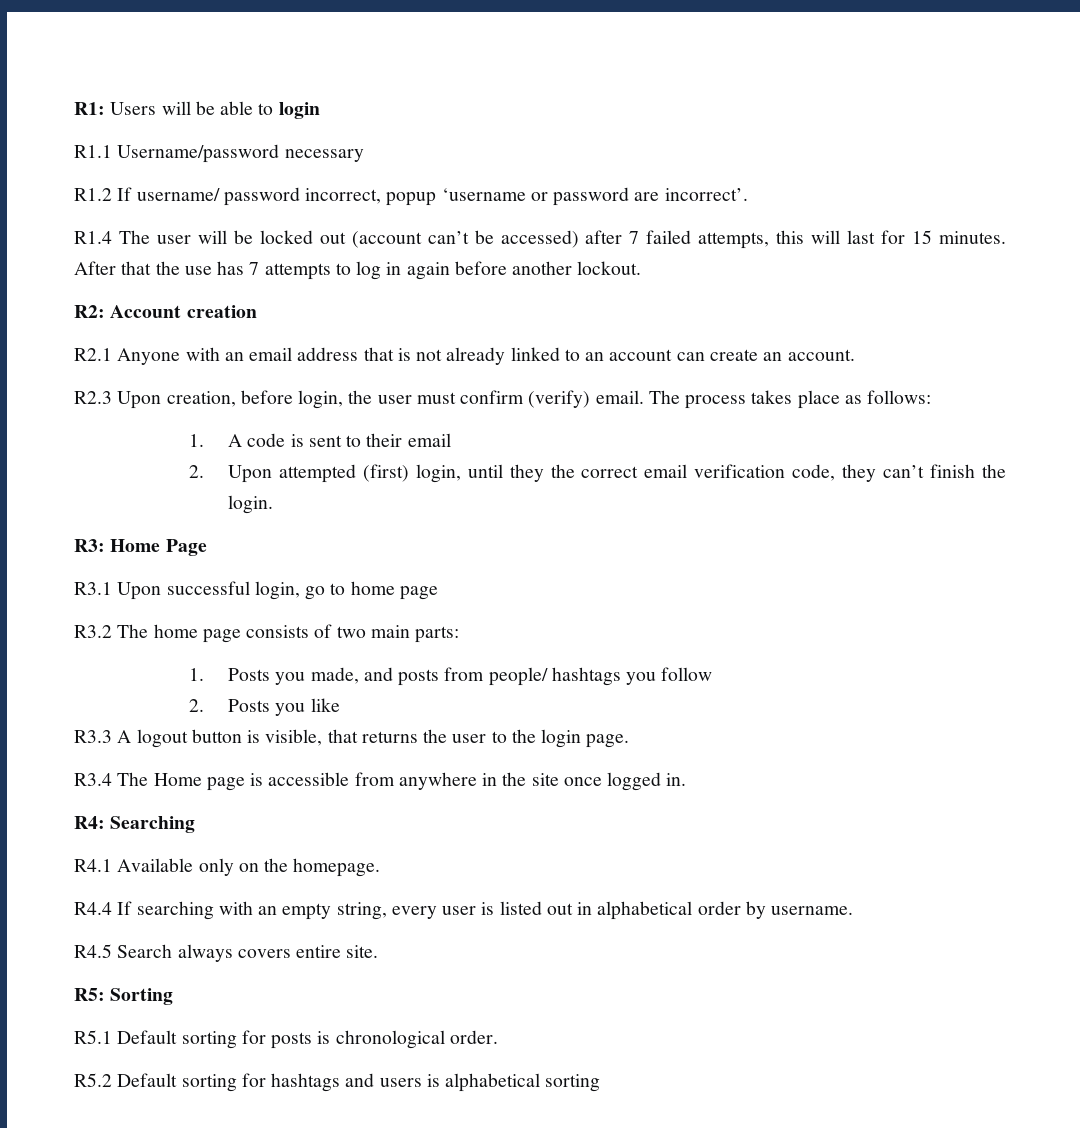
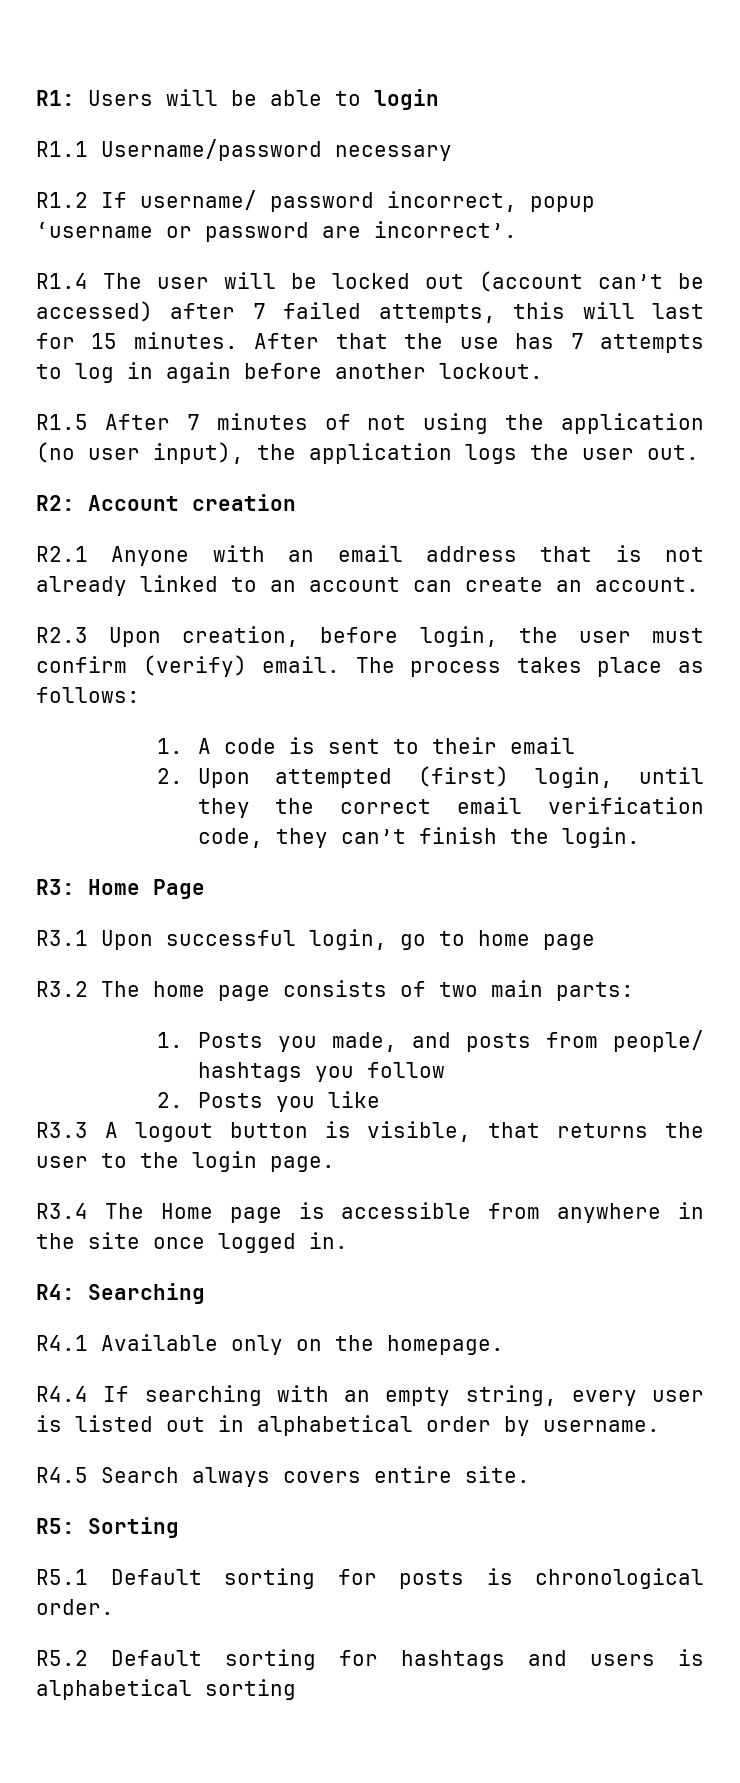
+ R1.5 After 7 minutes of not using the application (no user input), the application logs the user out.

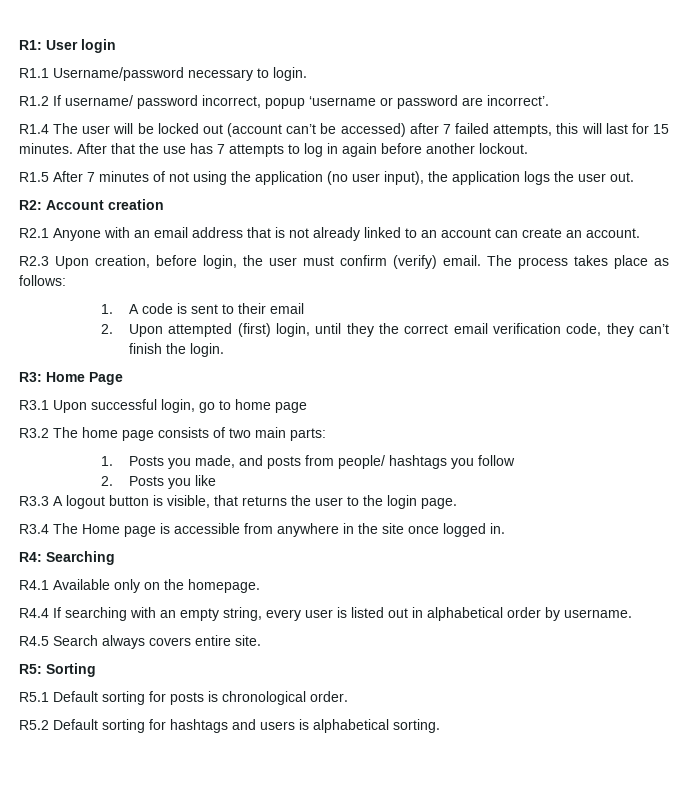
- R1: Users will be able to login
+ R1: User login
- R1.1 Username/password necessary
+ R1.1 Username/password necessary to login.
- R5.2 Default sorting for hashtags and users is alphabetical sorting
+ R5.2 Default sorting for hashtags and users is alphabetical sorting.

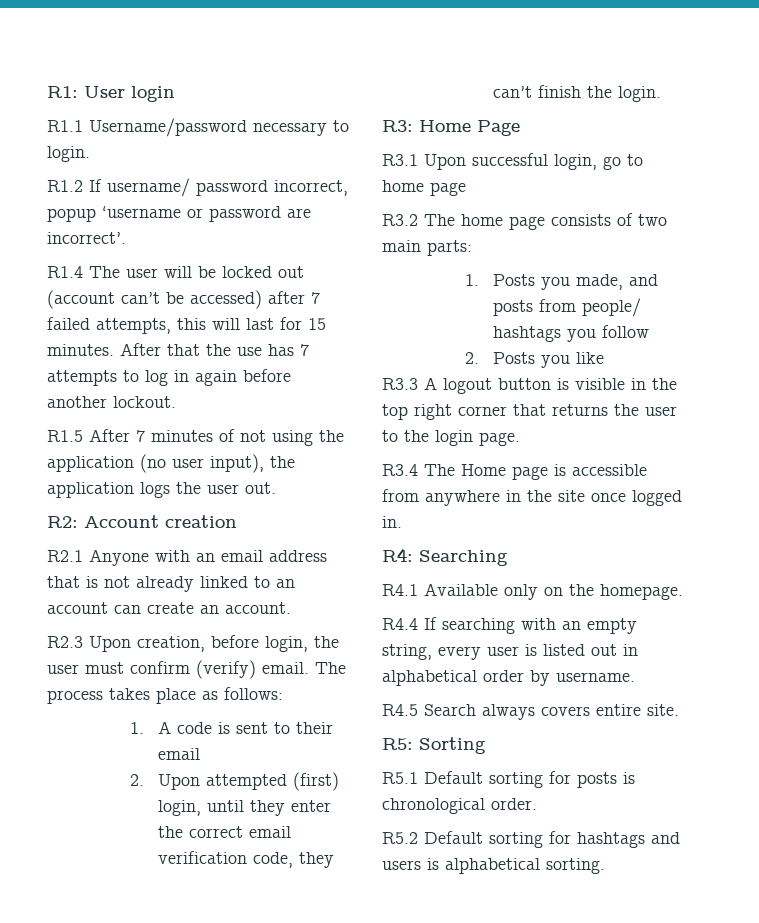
- 2. Upon attempted (first) login, until they the correct email verification code, they can’t finish the login.
+ 2. Upon attempted (first) login, until they enter the correct email verification code, they can’t finish the login.
- R3.3 A logout button is visible, that returns the user to the login page.
+ R3.3 A logout button is visible in the top right corner that returns the user to the login page.

